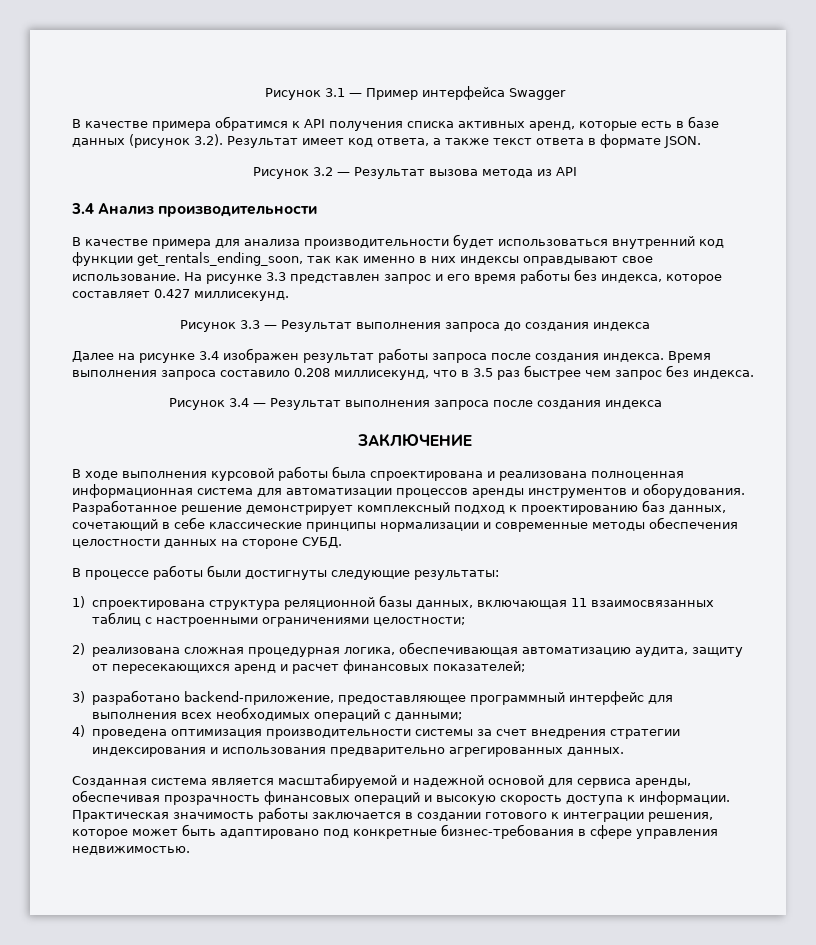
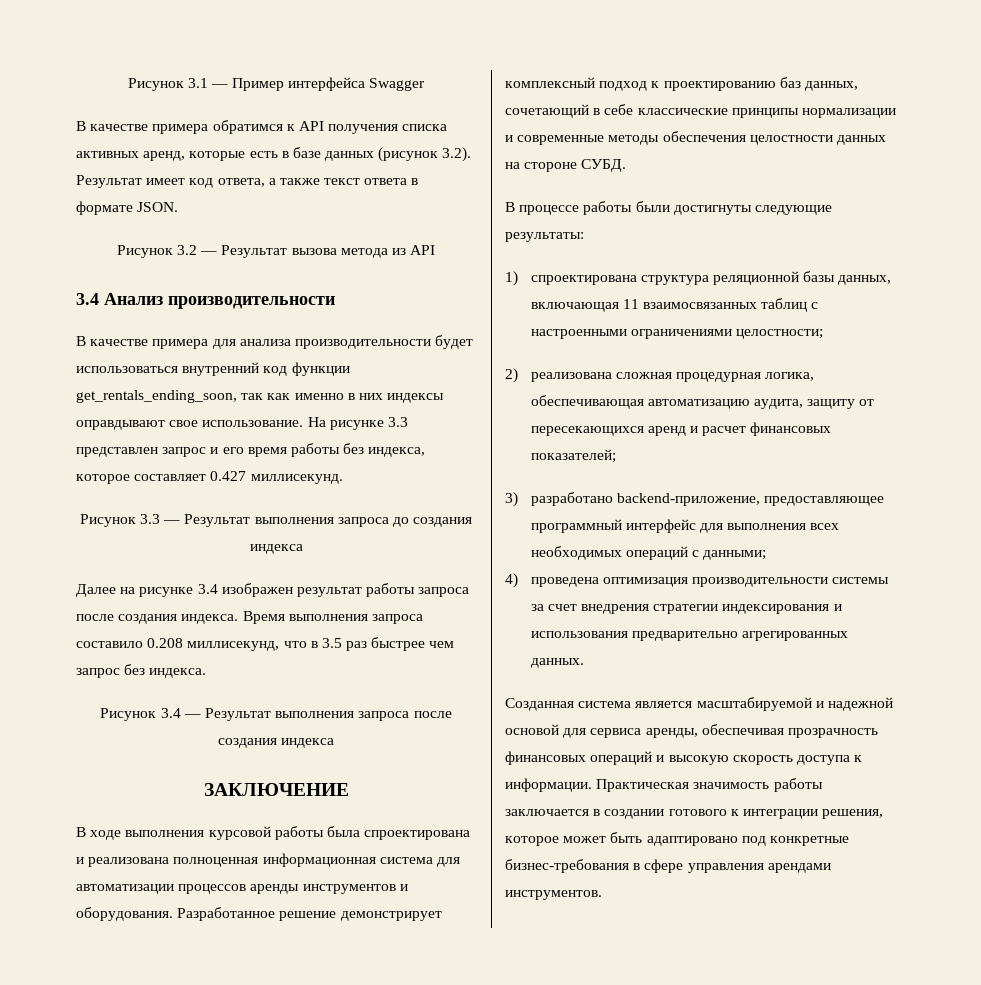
- Практическая значимость работы заключается в создании готового к интеграции решения, которое может быть адаптировано под конкретные бизнес-требования в сфере управления недвижимостью.
+ Практическая значимость работы заключается в создании готового к интеграции решения, которое может быть адаптировано под конкретные бизнес-требования в сфере управления арендами инструментов.

